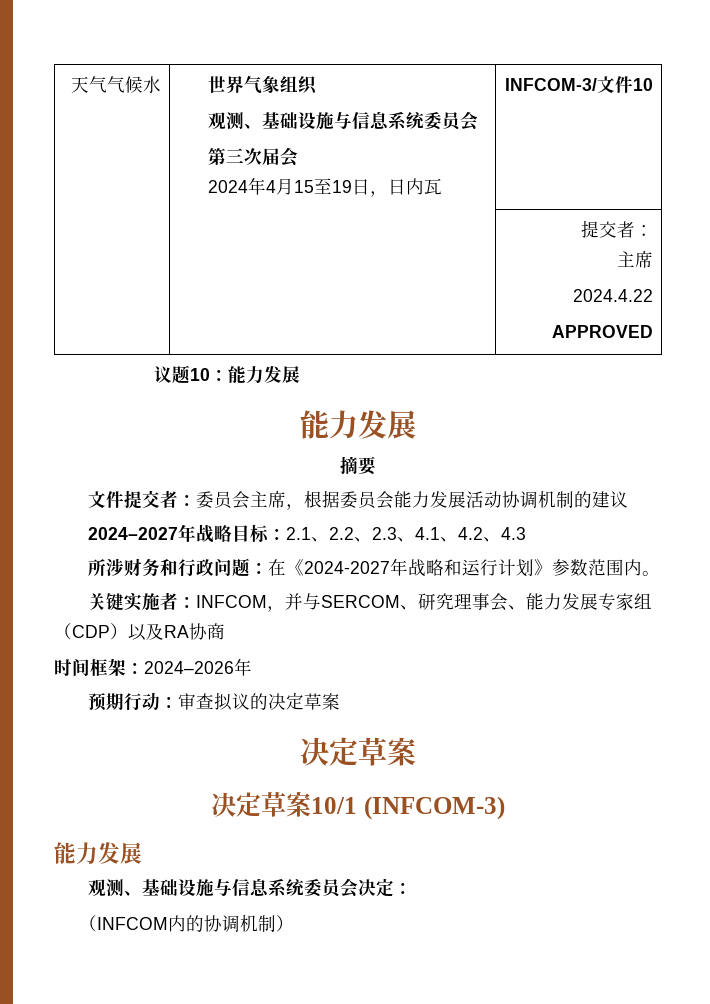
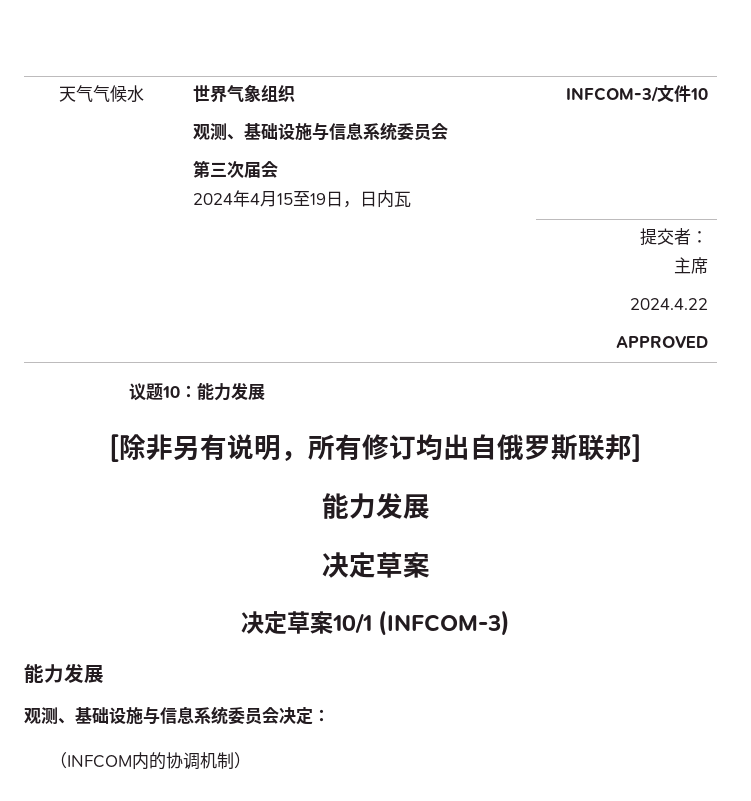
  议题10：能力发展
+ [除非另有说明，所有修订均出自俄罗斯联邦]
  能力发展
- 摘要
- 文件提交者：委员会主席，根据委员会能力发展活动协调机制的建议
- 2024–2027年战略目标：2.1、2.2、2.3、4.1、4.2、4.3
- 所涉财务和行政问题：在《2024-2027年战略和运行计划》参数范围内。
- 关键实施者：INFCOM，并与SERCOM、研究理事会、能力发展专家组（CDP）以及RA协商
- 时间框架：2024–2026年
- 预期行动：审查拟议的决定草案

